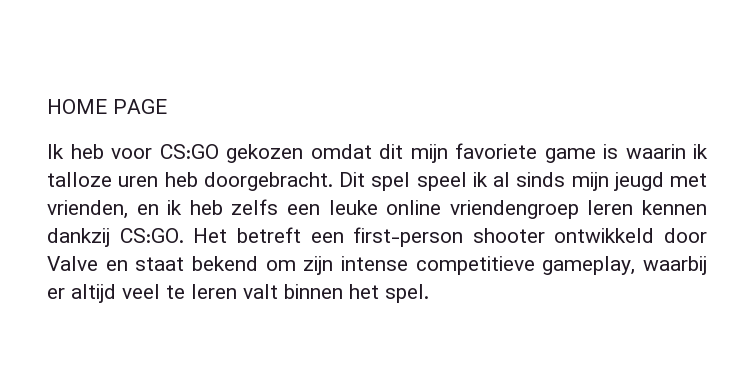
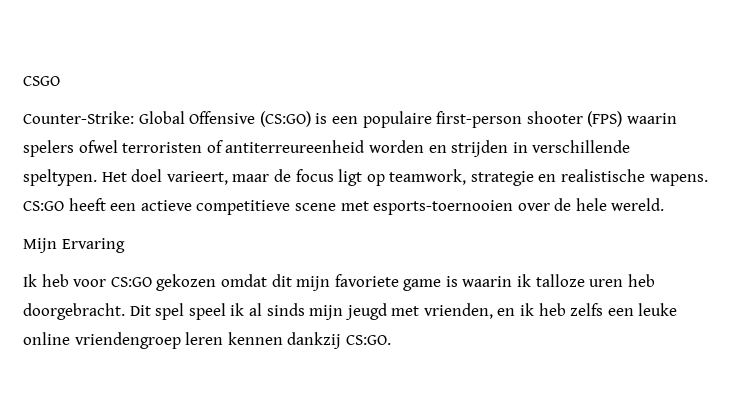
- HOME PAGE
+ CSGO
+ Counter-Strike: Global Offensive (CS:GO) is een populaire first-person shooter (FPS) waarin spelers ofwel terroristen of antiterreureenheid worden en strijden in verschillende speltypen. Het doel varieert, maar de focus ligt op teamwork, strategie en realistische wapens. CS:GO heeft een actieve competitieve scene met esports-toernooien over de hele wereld.
+ Mijn Ervaring
- Het betreft een first-person shooter ontwikkeld door Valve en staat bekend om zijn intense competitieve gameplay, waarbij er altijd veel te leren valt binnen het spel.

